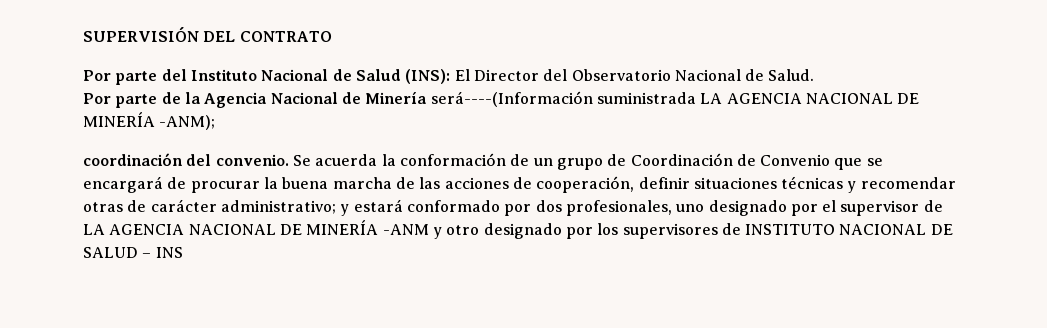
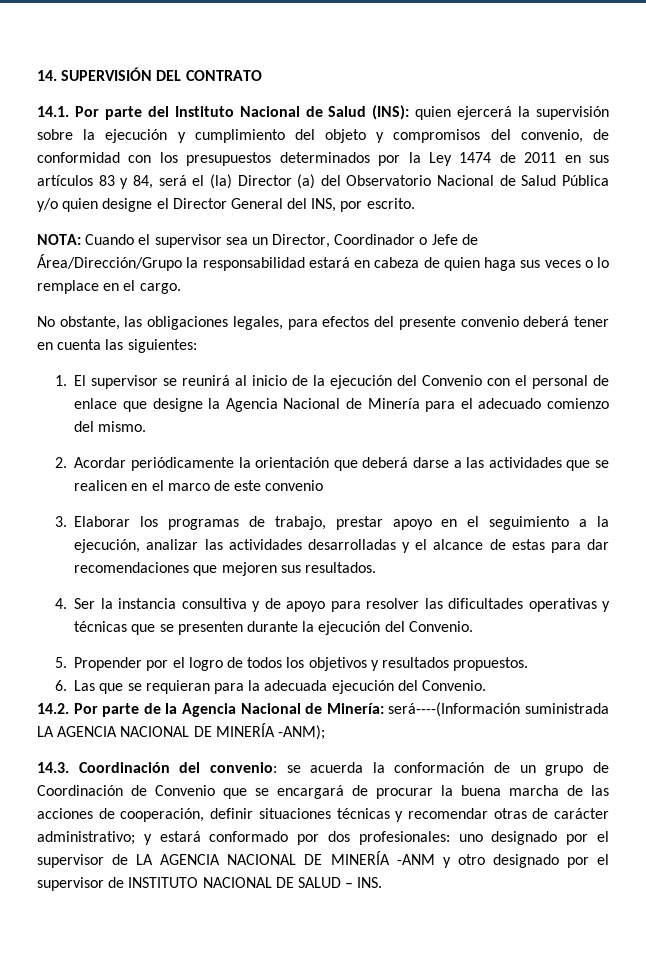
- SUPERVISIÓN DEL CONTRATO
+ 14. SUPERVISIÓN DEL CONTRATO
- Por parte del Instituto Nacional de Salud (INS): El Director del Observatorio Nacional de Salud.
- Por parte de la Agencia Nacional de Minería será----(Información suministrada LA AGENCIA NACIONAL DE MINERÍA -ANM);
+ 14.1. Por parte del Instituto Nacional de Salud (INS): quien ejercerá la supervisión sobre la ejecución y cumplimiento del objeto y compromisos del convenio, de conformidad con los presupuestos determinados por la Ley 1474 de 2011 en sus artículos 83 y 84, será el (la) Director (a) del Observatorio Nacional de Salud Pública y/o quien designe el Director General del INS, por escrito.
+ NOTA: Cuando el supervisor sea un Director, Coordinador o Jefe de Área/Dirección/Grupo la responsabilidad estará en cabeza de quien haga sus veces o lo remplace en el cargo.
+ No obstante, las obligaciones legales, para efectos del presente convenio deberá tener en cuenta las siguientes:
+ 1. El supervisor se reunirá al inicio de la ejecución del Convenio con el personal de enlace que designe la Agencia Nacional de Minería para el adecuado comienzo del mismo.
+ 2. Acordar periódicamente la orientación que deberá darse a las actividades que se realicen en el marco de este convenio
+ 3. Elaborar los programas de trabajo, prestar apoyo en el seguimiento a la ejecución, analizar las actividades desarrolladas y el alcance de estas para dar recomendaciones que mejoren sus resultados.
+ 4. Ser la instancia consultiva y de apoyo para resolver las dificultades operativas y técnicas que se presenten durante la ejecución del Convenio.
+ 5. Propender por el logro de todos los objetivos y resultados propuestos.
+ 6. Las que se requieran para la adecuada ejecución del Convenio.
+ 14.2. Por parte de la Agencia Nacional de Minería: será----(Información suministrada LA AGENCIA NACIONAL DE MINERÍA -ANM);
- coordinación del convenio. Se acuerda la conformación de un grupo de Coordinación de Convenio que se encargará de procurar la buena marcha de las acciones de cooperación, definir situaciones técnicas y recomendar otras de carácter administrativo; y estará conformado por dos profesionales, uno designado por el supervisor de LA AGENCIA NACIONAL DE MINERÍA -ANM y otro designado por los supervisores de INSTITUTO NACIONAL DE SALUD – INS
+ 14.3. Coordinación del convenio: se acuerda la conformación de un grupo de Coordinación de Convenio que se encargará de procurar la buena marcha de las acciones de cooperación, definir situaciones técnicas y recomendar otras de carácter administrativo; y estará conformado por dos profesionales: uno designado por el supervisor de LA AGENCIA NACIONAL DE MINERÍA -ANM y otro designado por el supervisor de INSTITUTO NACIONAL DE SALUD – INS.

